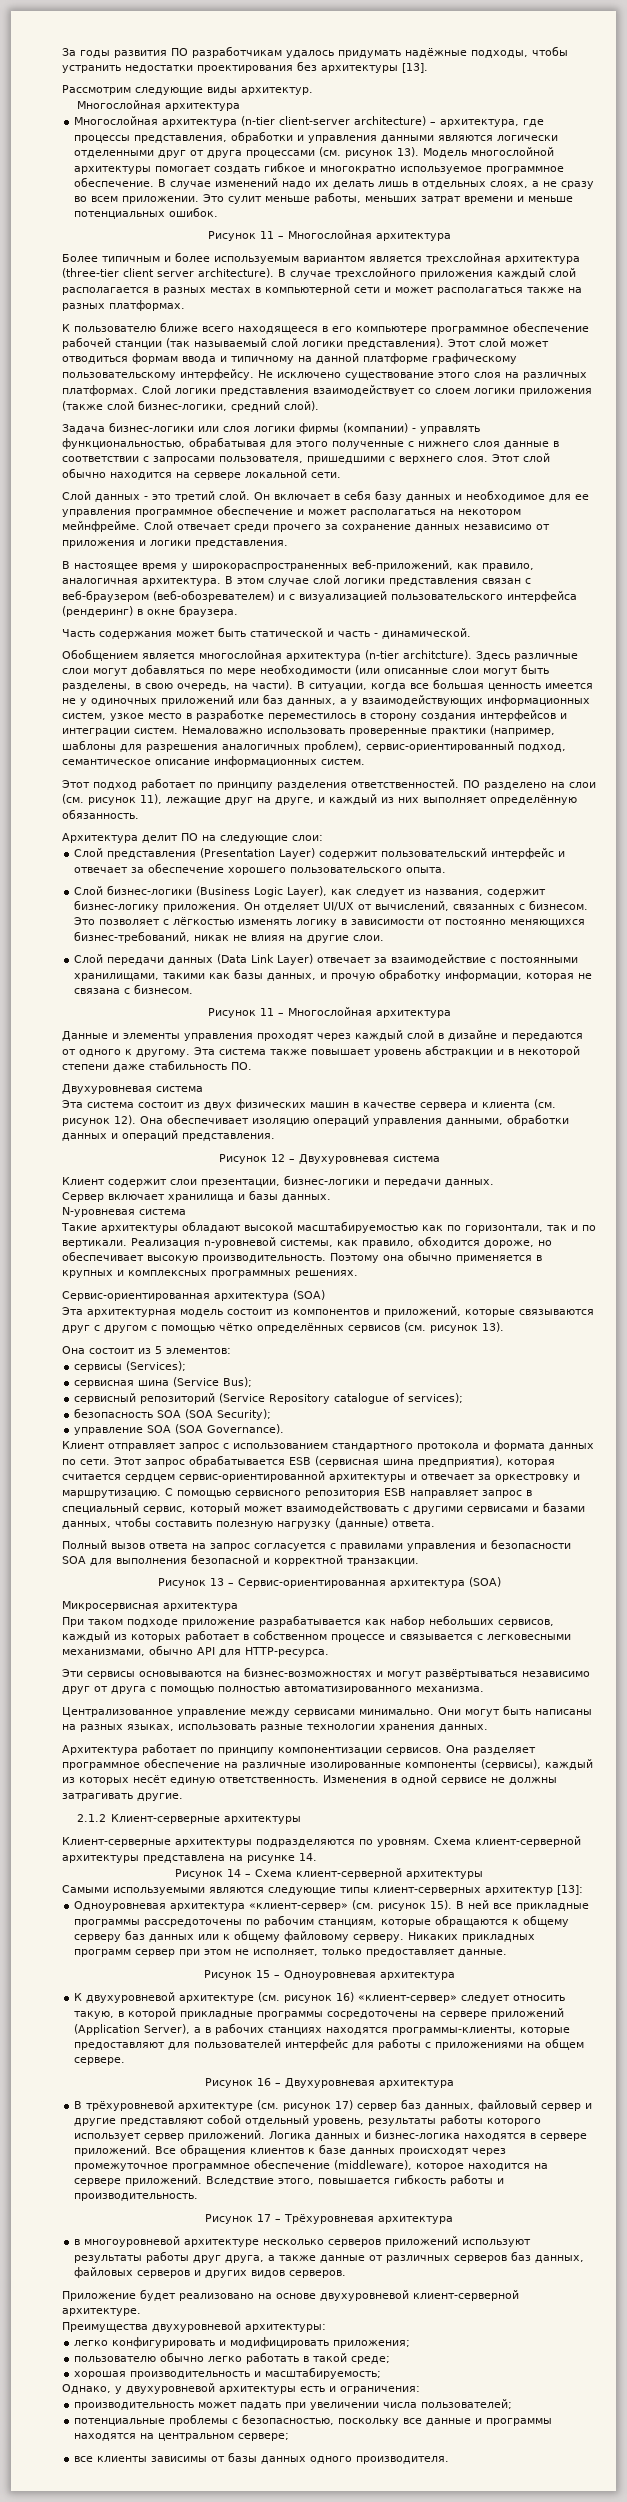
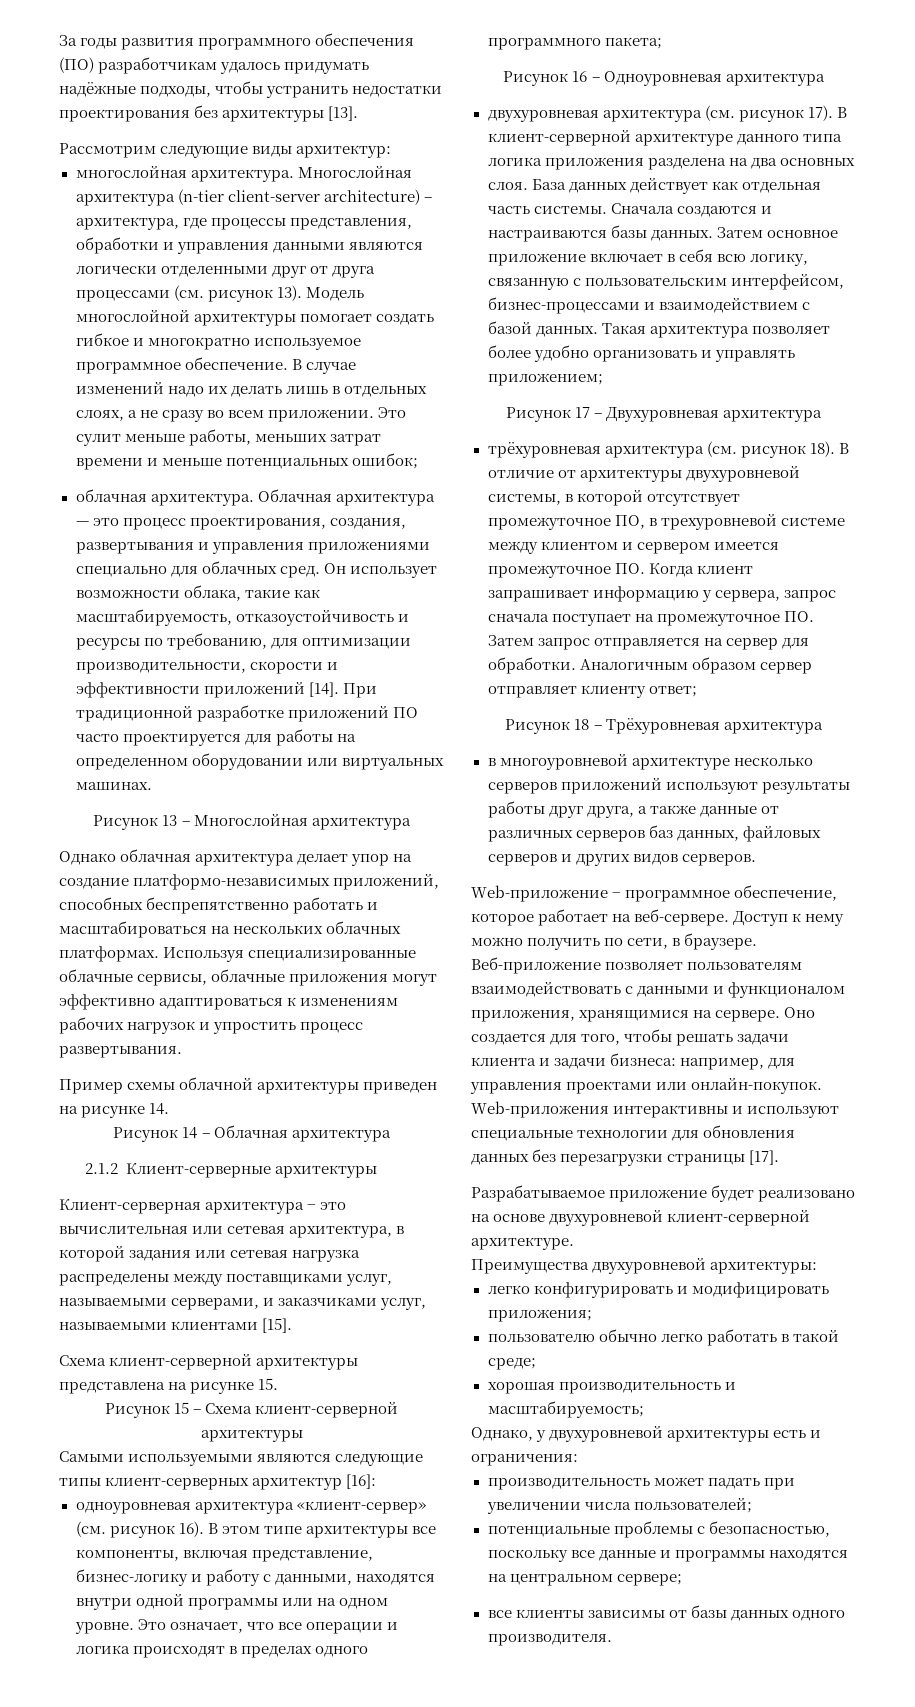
- За годы развития ПО разработчикам удалось придумать надёжные подходы, чтобы устранить недостатки проектирования без архитектуры [13].
+ За годы развития программного обеспечения (ПО) разработчикам удалось придумать надёжные подходы, чтобы устранить недостатки проектирования без архитектуры [13].
- Рассмотрим следующие виды архитектур.
- Многослойная архитектура
- Многослойная архитектура (n-tier client-server architecture) – архитектура, где процессы представления, обработки и управления данными являются логически отделенными друг от друга процессами (см. рисунок 13).
+ Рассмотрим следующие виды архитектур:
+ многослойная архитектура. Многослойная архитектура (n-tier client-server architecture) – архитектура, где процессы представления, обработки и управления данными являются логически отделенными друг от друга процессами (см. рисунок 13).
- Это сулит меньше работы, меньших затрат времени и меньше потенциальных ошибок.
- Рисунок 11 – Многослойная архитектура
- Более типичным и более используемым вариантом является трехслойная архитектура (three-tier client server architecture). В случае трехслойного приложения каждый слой располагается в разных местах в компьютерной сети и может располагаться также на разных платформах.
- К пользователю ближе всего находящееся в его компьютере программное обеспечение рабочей станции (так называемый слой логики представления). Этот слой может отводиться формам ввода и типичному на данной платформе графическому пользовательскому интерфейсу. Не исключено существование этого слоя на различных платформах. Слой логики представления взаимодействует со слоем логики приложения (также слой бизнес-логики, средний слой).
- Задача бизнес-логики или слоя логики фирмы (компании) - управлять функциональностью, обрабатывая для этого полученные с нижнего слоя данные в соответствии с запросами пользователя, пришедшими с верхнего слоя. Этот слой обычно находится на сервере локальной сети.
- Слой данных - это третий слой. Он включает в себя базу данных и необходимое для ее управления программное обеспечение и может располагаться на некотором мейнфрейме. Слой отвечает среди прочего за сохранение данных независимо от приложения и логики представления.
- В настоящее время у широкораспространенных веб-приложений, как правило, аналогичная архитектура. В этом случае слой логики представления связан с веб-браузером (веб-обозревателем) и с визуализацией пользовательского интерфейса (рендеринг) в окне браузера.
- Часть содержания может быть статической и часть - динамической.
- Обобщением является многослойная архитектура (n-tier architcture). Здесь различные слои могут добавляться по мере необходимости (или описанные слои могут быть разделены, в свою очередь, на части). В ситуации, когда все большая ценность имеется не у одиночных приложений или баз данных, а у взаимодействующих информационных систем, узкое место в разработке переместилось в сторону создания интерфейсов и интеграции систем. Немаловажно использовать проверенные практики (например, шаблоны для разрешения аналогичных проблем), сервис-ориентированный подход, семантическое описание информационных систем.
- Этот подход работает по принципу разделения ответственностей. ПО разделено на слои (см. рисунок 11), лежащие друг на друге, и каждый из них выполняет определённую обязанность.
- Архитектура делит ПО на следующие слои:
- Слой представления (Presentation Layer) содержит пользовательский интерфейс и отвечает за обеспечение хорошего пользовательского опыта.
- Слой бизнес-логики (Business Logic Layer), как следует из названия, содержит бизнес-логику приложения. Он отделяет UI/UX от вычислений, связанных с бизнесом. Это позволяет с лёгкостью изменять логику в зависимости от постоянно меняющихся бизнес-требований, никак не влияя на другие слои.
- Слой передачи данных (Data Link Layer) отвечает за взаимодействие с постоянными хранилищами, такими как базы данных, и прочую обработку информации, которая не связана с бизнесом.
- Рисунок 11 – Многослойная архитектура
- Данные и элементы управления проходят через каждый слой в дизайне и передаются от одного к другому. Эта система также повышает уровень абстракции и в некоторой степени даже стабильность ПО.
- Двухуровневая система
- Эта система состоит из двух физических машин в качестве сервера и клиента (см. рисунок 12). Она обеспечивает изоляцию операций управления данными, обработки данных и операций представления.
- Рисунок 12 – Двухуровневая система
- Клиент содержит слои презентации, бизнес-логики и передачи данных.
- Сервер включает хранилища и базы данных.
- N-уровневая система
- Такие архитектуры обладают высокой масштабируемостью как по горизонтали, так и по вертикали. Реализация n-уровневой системы, как правило, обходится дороже, но обеспечивает высокую производительность. Поэтому она обычно применяется в крупных и комплексных программных решениях.
- Сервис-ориентированная архитектура (SOA)
- Эта архитектурная модель состоит из компонентов и приложений, которые связываются друг с другом с помощью чётко определённых сервисов (см. рисунок 13).
- Она состоит из 5 элементов:
- сервисы (Services);
- сервисная шина (Service Bus);
- сервисный репозиторий (Service Repository catalogue of services);
- безопасность SOA (SOA Security);
- управление SOA (SOA Governance).
- Клиент отправляет запрос с использованием стандартного протокола и формата данных по сети. Этот запрос обрабатывается ESB (сервисная шина предприятия), которая считается сердцем сервис-ориентированной архитектуры и отвечает за оркестровку и маршрутизацию. С помощью сервисного репозитория ESB направляет запрос в специальный сервис, который может взаимодействовать с другими сервисами и базами данных, чтобы составить полезную нагрузку (данные) ответа.
- Полный вызов ответа на запрос согласуется с правилами управления и безопасности SOA для выполнения безопасной и корректной транзакции.
- Рисунок 13 – Сервис-ориентированная архитектура (SOA)
- Mикросервисная архитектура
- При таком подходе приложение разрабатывается как набор небольших сервисов, каждый из которых работает в собственном процессе и связывается с легковесными механизмами, обычно API для HTTP-ресурса.
- Эти сервисы основываются на бизнес-возможностях и могут развёртываться независимо друг от друга с помощью полностью автоматизированного механизма.
- Централизованное управление между сервисами минимально. Они могут быть написаны на разных языках, использовать разные технологии хранения данных.
- Архитектура работает по принципу компонентизации сервисов. Она разделяет программное обеспечение на различные изолированные компоненты (сервисы), каждый из которых несёт единую ответственность. Изменения в одной сервисе не должны затрагивать другие.
+ Это сулит меньше работы, меньших затрат времени и меньше потенциальных ошибок;
+ облачная архитектура. Облачная архитектура — это процесс проектирования, создания, развертывания и управления приложениями специально для облачных сред. Он использует возможности облака, такие как масштабируемость, отказоустойчивость и ресурсы по требованию, для оптимизации производительности, скорости и эффективности приложений [14]. При традиционной разработке приложений ПО часто проектируется для работы на определенном оборудовании или виртуальных машинах.
+ Рисунок 13 – Многослойная архитектура
+ Однако облачная архитектура делает упор на создание платформо-независимых приложений, способных беспрепятственно работать и масштабироваться на нескольких облачных платформах. Используя специализированные облачные сервисы, облачные приложения могут эффективно адаптироваться к изменениям рабочих нагрузок и упростить процесс развертывания.
+ Пример схемы облачной архитектуры приведен на рисунке 14.
+ Рисунок 14 – Облачная архитектура
  2.1.2 Клиент-серверные архитектуры
- Клиент-серверные архитектуры подразделяются по уровням. Схема клиент-серверной архитектуры представлена на рисунке 14.
- Рисунок 14 – Схема клиент-серверной архитектуры
+ Клиент-серверная архитектура − это вычислительная или сетевая архитектура, в которой задания или сетевая нагрузка распределены между поставщиками услуг, называемыми серверами, и заказчиками услуг, называемыми клиентами [15].
+ Схема клиент-серверной архитектуры представлена на рисунке 15.
+ Рисунок 15 – Схема клиент-серверной архитектуры
- Самыми используемыми являются следующие типы клиент-серверных архитектур [13]:
- Одноуровневая архитектура «клиент-сервер» (см. рисунок 15). В ней все прикладные программы рассредоточены по рабочим станциям, которые обращаются к общему серверу баз данных или к общему файловому серверу. Никаких прикладных программ сервер при этом не исполняет, только предоставляет данные.
- Рисунок 15 – Одноуровневая архитектура
+ Самыми используемыми являются следующие типы клиент-серверных архитектур [16]:
+ одноуровневая архитектура «клиент-сервер» (см. рисунок 16). В этом типе архитектуры все компоненты, включая представление, бизнес-логику и работу с данными, находятся внутри одной программы или на одном уровне. Это означает, что все операции и логика происходят в пределах одного программного пакета;
+ Рисунок 16 – Одноуровневая архитектура
- К двухуровневой архитектуре (см. рисунок 16) «клиент-сервер» следует относить такую, в которой прикладные программы сосредоточены на сервере приложений (Application Server), а в рабочих станциях находятся программы-клиенты, которые предоставляют для пользователей интерфейс для работы с приложениями на общем сервере.
- Рисунок 16 – Двухуровневая архитектура
+ двухуровневая архитектура (см. рисунок 17). В клиент-серверной архитектуре данного типа логика приложения разделена на два основных слоя. База данных действует как отдельная часть системы. Сначала создаются и настраиваются базы данных. Затем основное приложение включает в себя всю логику, связанную с пользовательским интерфейсом, бизнес-процессами и взаимодействием с базой данных. Такая архитектура позволяет более удобно организовать и управлять приложением;
+ Рисунок 17 – Двухуровневая архитектура
- В трёхуровневой архитектуре (см. рисунок 17) сервер баз данных, файловый сервер и другие представляют собой отдельный уровень, результаты работы которого использует сервер приложений. Логика данных и бизнес-логика находятся в сервере приложений. Все обращения клиентов к базе данных происходят через промежуточное программное обеспечение (middleware), которое находится на сервере приложений. Вследствие этого, повышается гибкость работы и производительность.
- Рисунок 17 – Трёхуровневая архитектура
+ трёхуровневая архитектура (см. рисунок 18). В отличие от архитектуры двухуровневой системы, в которой отсутствует промежуточное ПО, в трехуровневой системе между клиентом и сервером имеется промежуточное ПО. Когда клиент запрашивает информацию у сервера, запрос сначала поступает на промежуточное ПО. Затем запрос отправляется на сервер для обработки. Аналогичным образом сервер отправляет клиенту ответ;
+ Рисунок 18 – Трёхуровневая архитектура
- Приложение будет реализовано на основе двухуровневой клиент-серверной архитектуре.
+ Web-приложение − программное обеспечение, которое работает на веб-сервере. Доступ к нему можно получить по сети, в браузере. Веб-приложение позволяет пользователям взаимодействовать с данными и функционалом приложения, хранящимися на сервере. Оно создается для того, чтобы решать задачи клиента и задачи бизнеса: например, для управления проектами или онлайн-покупок. Web-приложения интерактивны и используют специальные технологии для обновления данных без перезагрузки страницы [17].
+ Разрабатываемое приложение будет реализовано на основе двухуровневой клиент-серверной архитектуре.

